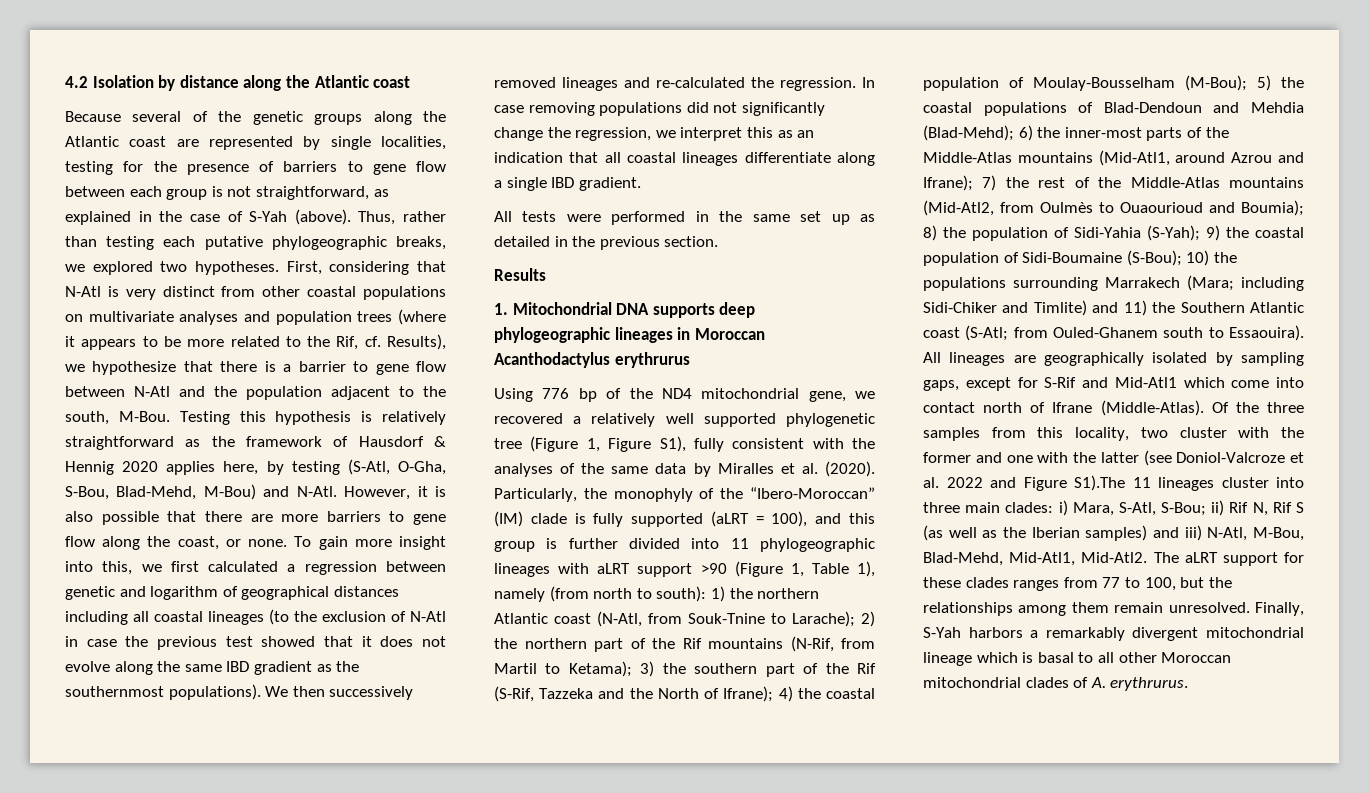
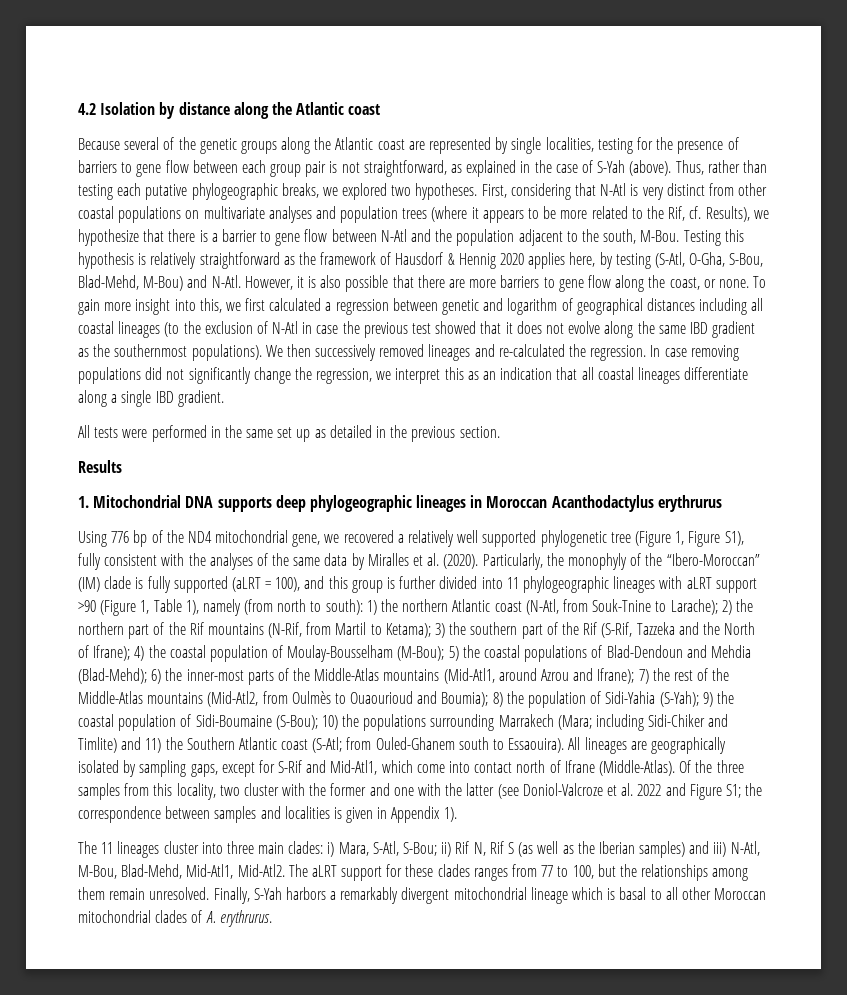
- Because several of the genetic groups along the Atlantic coast are represented by single localities, testing for the presence of barriers to gene flow between each group is not straightforward, as explained in the case of S-Yah (above).
+ Because several of the genetic groups along the Atlantic coast are represented by single localities, testing for the presence of barriers to gene flow between each group pair is not straightforward, as explained in the case of S-Yah (above).
- All lineages are geographically isolated by sampling gaps, except for S-Rif and Mid-Atl1 which come into contact north of Ifrane (Middle-Atlas).
+ All lineages are geographically isolated by sampling gaps, except for S-Rif and Mid-Atl1, which come into contact north of Ifrane (Middle-Atlas).
- Of the three samples from this locality, two cluster with the former and one with the latter (see Doniol-Valcroze et al. 2022 and Figure S1).The 11 lineages cluster into three main clades: i) Mara, S-Atl, S-Bou; ii) Rif N, Rif S (as well as the Iberian samples) and iii) N-Atl, M-Bou, Blad-Mehd, Mid-Atl1, Mid-Atl2.
+ Of the three samples from this locality, two cluster with the former and one with the latter (see Doniol-Valcroze et al. 2022 and Figure S1; the correspondence between samples and localities is given in Appendix 1).
+ The 11 lineages cluster into three main clades: i) Mara, S-Atl, S-Bou; ii) Rif N, Rif S (as well as the Iberian samples) and iii) N-Atl, M-Bou, Blad-Mehd, Mid-Atl1, Mid-Atl2.

